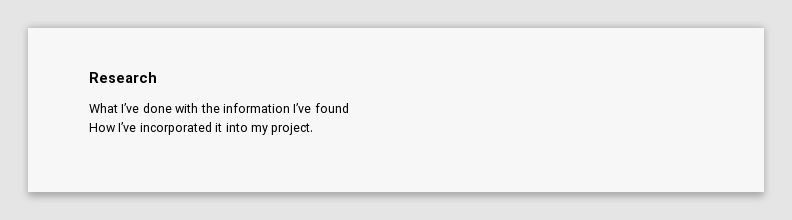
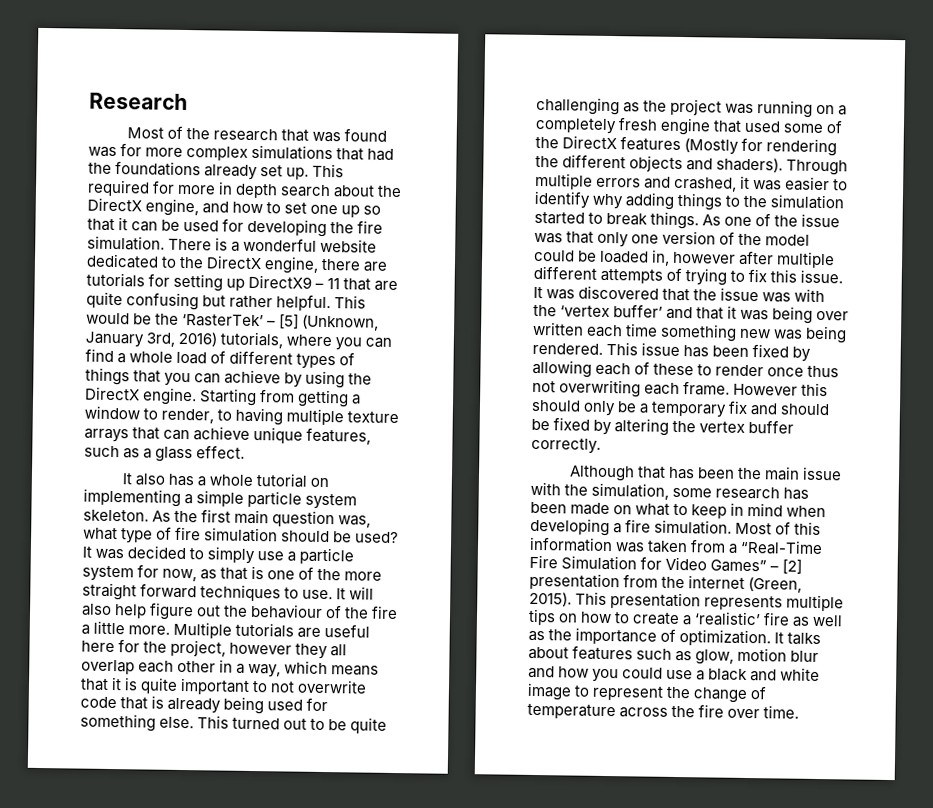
- What I’ve done with the information I’ve found
- How I’ve incorporated it into my project.
+ Most of the research that was found was for more complex simulations that had the foundations already set up. This required for more in depth search about the DirectX engine, and how to set one up so that it can be used for developing the fire simulation. There is a wonderful website dedicated to the DirectX engine, there are tutorials for setting up DirectX9 – 11 that are quite confusing but rather helpful. This would be the ‘RasterTek’ – [5] (Unknown, January 3rd, 2016) tutorials, where you can find a whole load of different types of things that you can achieve by using the DirectX engine. Starting from getting a window to render, to having multiple texture arrays that can achieve unique features, such as a glass effect.
+ It also has a whole tutorial on implementing a simple particle system skeleton. As the first main question was, what type of fire simulation should be used? It was decided to simply use a particle system for now, as that is one of the more straight forward techniques to use. It will also help figure out the behaviour of the fire a little more. Multiple tutorials are useful here for the project, however they all overlap each other in a way, which means that it is quite important to not overwrite code that is already being used for something else. This turned out to be quite challenging as the project was running on a completely fresh engine that used some of the DirectX features (Mostly for rendering the different objects and shaders). Through multiple errors and crashed, it was easier to identify why adding things to the simulation started to break things. As one of the issue was that only one version of the model could be loaded in, however after multiple different attempts of trying to fix this issue. It was discovered that the issue was with the ‘vertex buffer’ and that it was being over written each time something new was being rendered. This issue has been fixed by allowing each of these to render once thus not overwriting each frame. However this should only be a temporary fix and should be fixed by altering the vertex buffer correctly.
+ Although that has been the main issue with the simulation, some research has been made on what to keep in mind when developing a fire simulation. Most of this information was taken from a “Real-Time Fire Simulation for Video Games” – [2] presentation from the internet (Green, 2015). This presentation represents multiple tips on how to create a ‘realistic’ fire as well as the importance of optimization. It talks about features such as glow, motion blur and how you could use a black and white image to represent the change of temperature across the fire over time.

